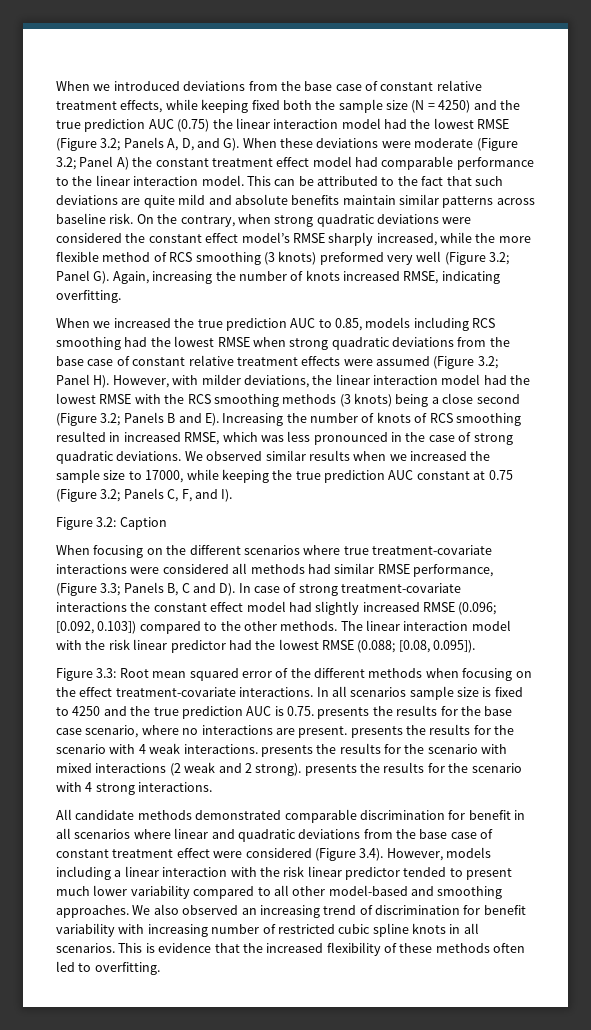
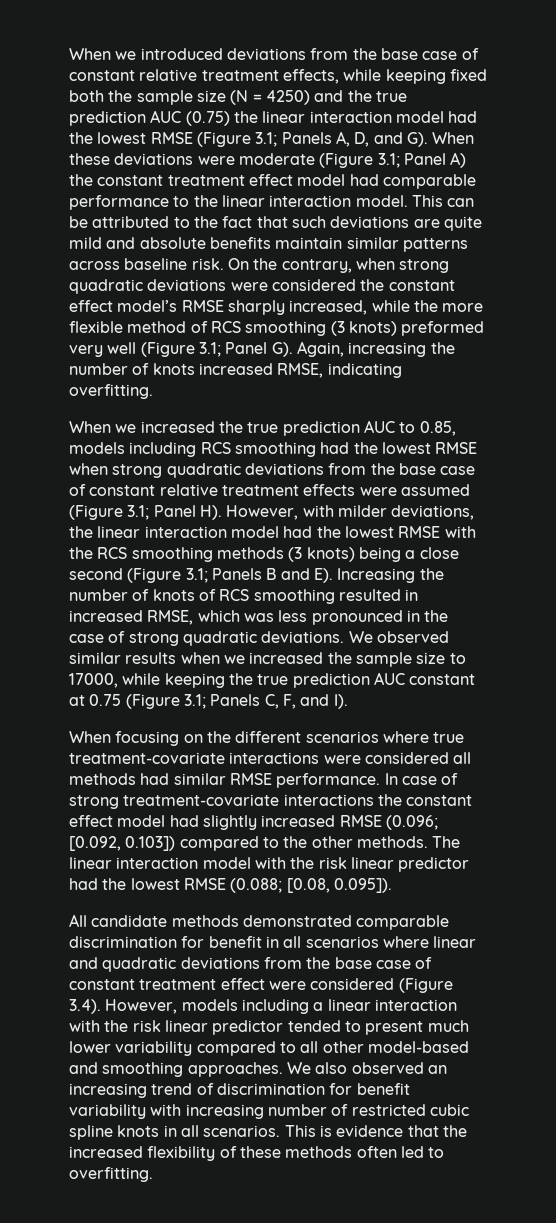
- When we introduced deviations from the base case of constant relative treatment effects, while keeping fixed both the sample size (N = 4250) and the true prediction AUC (0.75) the linear interaction model had the lowest RMSE (Figure 3.2;
+ When we introduced deviations from the base case of constant relative treatment effects, while keeping fixed both the sample size (N = 4250) and the true prediction AUC (0.75) the linear interaction model had the lowest RMSE (Figure 3.1;
- Panels A, D, and G). When these deviations were moderate (Figure 3.2;
+ Panels A, D, and G). When these deviations were moderate (Figure 3.1;
- On the contrary, when strong quadratic deviations were considered the constant effect model’s RMSE sharply increased, while the more flexible method of RCS smoothing (3 knots) preformed very well (Figure 3.2; Panel G). Again, increasing the number of knots increased RMSE, indicating overfitting.
+ On the contrary, when strong quadratic deviations were considered the constant effect model’s RMSE sharply increased, while the more flexible method of RCS smoothing (3 knots) preformed very well (Figure 3.1; Panel G). Again, increasing the number of knots increased RMSE, indicating overfitting.
- When we increased the true prediction AUC to 0.85, models including RCS smoothing had the lowest RMSE when strong quadratic deviations from the base case of constant relative treatment effects were assumed (Figure 3.2;
+ When we increased the true prediction AUC to 0.85, models including RCS smoothing had the lowest RMSE when strong quadratic deviations from the base case of constant relative treatment effects were assumed (Figure 3.1;
- Panel H). However, with milder deviations, the linear interaction model had the lowest RMSE with the RCS smoothing methods (3 knots) being a close second (Figure 3.2;
+ Panel H). However, with milder deviations, the linear interaction model had the lowest RMSE with the RCS smoothing methods (3 knots) being a close second (Figure 3.1;
- We observed similar results when we increased the sample size to 17000, while keeping the true prediction AUC constant at 0.75 (Figure 3.2; Panels C, F, and I).
+ We observed similar results when we increased the sample size to 17000, while keeping the true prediction AUC constant at 0.75 (Figure 3.1; Panels C, F, and I).
- Figure 3.2: Caption
- When focusing on the different scenarios where true treatment-covariate interactions were considered all methods had similar RMSE performance, (Figure 3.3; Panels B, C and D). In case of strong treatment-covariate interactions the constant effect model had slightly increased RMSE (0.096; [0.092, 0.103]) compared to the other methods.
+ When focusing on the different scenarios where true treatment-covariate interactions were considered all methods had similar RMSE performance. In case of strong treatment-covariate interactions the constant effect model had slightly increased RMSE (0.096; [0.092, 0.103]) compared to the other methods.
- Figure 3.3: Root mean squared error of the different methods when focusing on the effect treatment-covariate interactions. In all scenarios sample size is fixed to 4250 and the true prediction AUC is 0.75. presents the results for the base case scenario, where no interactions are present. presents the results for the scenario with 4 weak interactions. presents the results for the scenario with mixed interactions (2 weak and 2 strong). presents the results for the scenario with 4 strong interactions.

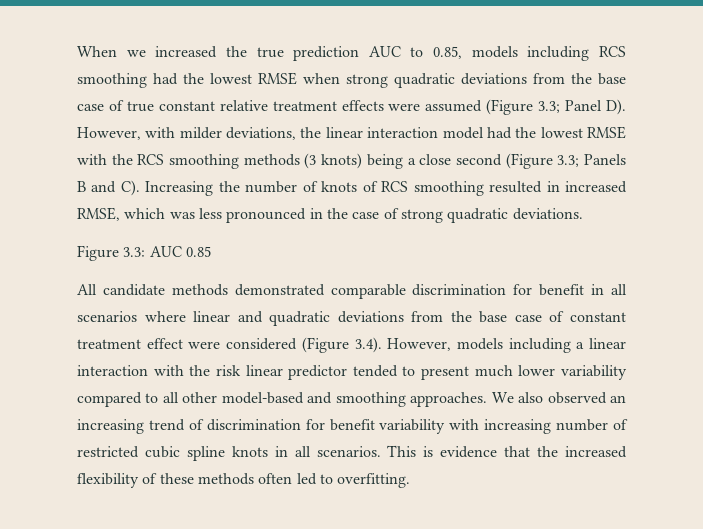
- When we introduced deviations from the base case of constant relative treatment effects, while keeping fixed both the sample size (N = 4250) and the true prediction AUC (0.75) the linear interaction model had the lowest RMSE (Figure 3.1; Panels A, D, and G). When these deviations were moderate (Figure 3.1; Panel A) the constant treatment effect model had comparable performance to the linear interaction model. This can be attributed to the fact that such deviations are quite mild and absolute benefits maintain similar patterns across baseline risk. On the contrary, when strong quadratic deviations were considered the constant effect model’s RMSE sharply increased, while the more flexible method of RCS smoothing (3 knots) preformed very well (Figure 3.1; Panel G). Again, increasing the number of knots increased RMSE, indicating overfitting.
- When we increased the true prediction AUC to 0.85, models including RCS smoothing had the lowest RMSE when strong quadratic deviations from the base case of constant relative treatment effects were assumed (Figure 3.1; Panel H). However, with milder deviations, the linear interaction model had the lowest RMSE with the RCS smoothing methods (3 knots) being a close second (Figure 3.1;
+ When we increased the true prediction AUC to 0.85, models including RCS smoothing had the lowest RMSE when strong quadratic deviations from the base case of true constant relative treatment effects were assumed (Figure 3.3; Panel D). However, with milder deviations, the linear interaction model had the lowest RMSE with the RCS smoothing methods (3 knots) being a close second (Figure 3.3;
- Panels B and E). Increasing the number of knots of RCS smoothing resulted in increased RMSE, which was less pronounced in the case of strong quadratic deviations. We observed similar results when we increased the sample size to 17000, while keeping the true prediction AUC constant at 0.75 (Figure 3.1; Panels C, F, and I).
- When focusing on the different scenarios where true treatment-covariate interactions were considered all methods had similar RMSE performance. In case of strong treatment-covariate interactions the constant effect model had slightly increased RMSE (0.096; [0.092, 0.103]) compared to the other methods. The linear interaction model with the risk linear predictor had the lowest RMSE (0.088; [0.08, 0.095]).
+ Panels B and C). Increasing the number of knots of RCS smoothing resulted in increased RMSE, which was less pronounced in the case of strong quadratic deviations.
+ Figure 3.3: AUC 0.85

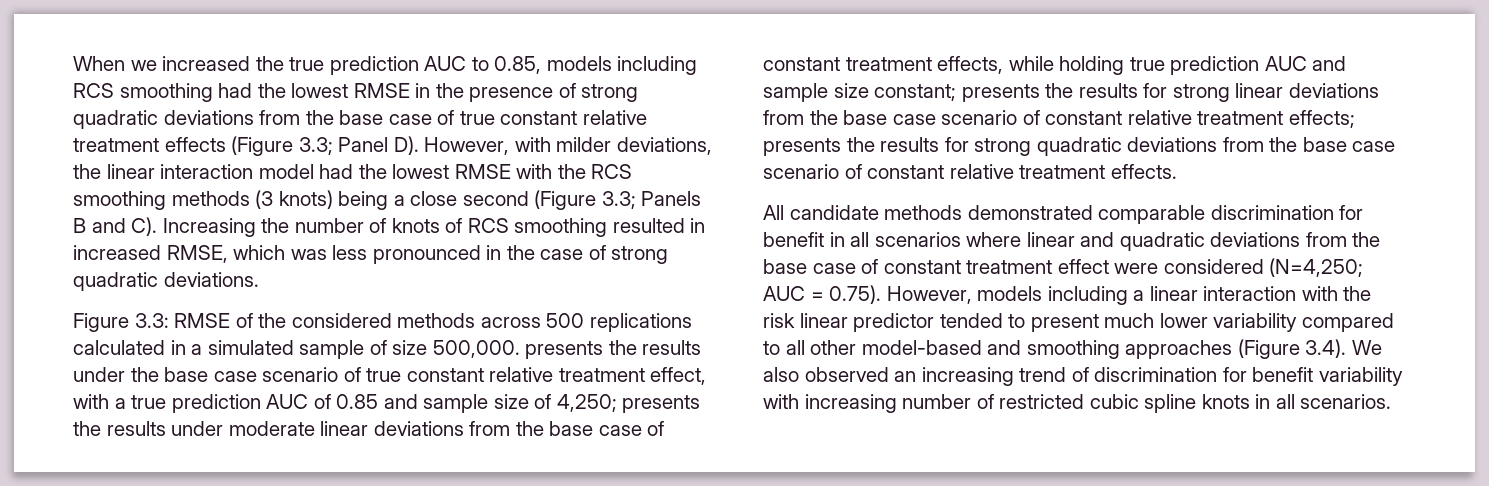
- When we increased the true prediction AUC to 0.85, models including RCS smoothing had the lowest RMSE when strong quadratic deviations from the base case of true constant relative treatment effects were assumed (Figure 3.3;
+ When we increased the true prediction AUC to 0.85, models including RCS smoothing had the lowest RMSE in the presence of strong quadratic deviations from the base case of true constant relative treatment effects (Figure 3.3;
- Figure 3.3: AUC 0.85
+ Figure 3.3: RMSE of the considered methods across 500 replications calculated in a simulated sample of size 500,000. presents the results under the base case scenario of true constant relative treatment effect, with a true prediction AUC of 0.85 and sample size of 4,250; presents the results under moderate linear deviations from the base case of constant treatment effects, while holding true prediction AUC and sample size constant; presents the results for strong linear deviations from the base case scenario of constant relative treatment effects; presents the results for strong quadratic deviations from the base case scenario of constant relative treatment effects.
- All candidate methods demonstrated comparable discrimination for benefit in all scenarios where linear and quadratic deviations from the base case of constant treatment effect were considered (Figure 3.4). However, models including a linear interaction with the risk linear predictor tended to present much lower variability compared to all other model-based and smoothing approaches. We also observed an increasing trend of discrimination for benefit variability with increasing number of restricted cubic spline knots in all scenarios. This is evidence that the increased flexibility of these methods often led to overfitting.
+ All candidate methods demonstrated comparable discrimination for benefit in all scenarios where linear and quadratic deviations from the base case of constant treatment effect were considered (N=4,250; AUC = 0.75). However, models including a linear interaction with the risk linear predictor tended to present much lower variability compared to all other model-based and smoothing approaches (Figure 3.4). We also observed an increasing trend of discrimination for benefit variability with increasing number of restricted cubic spline knots in all scenarios.

